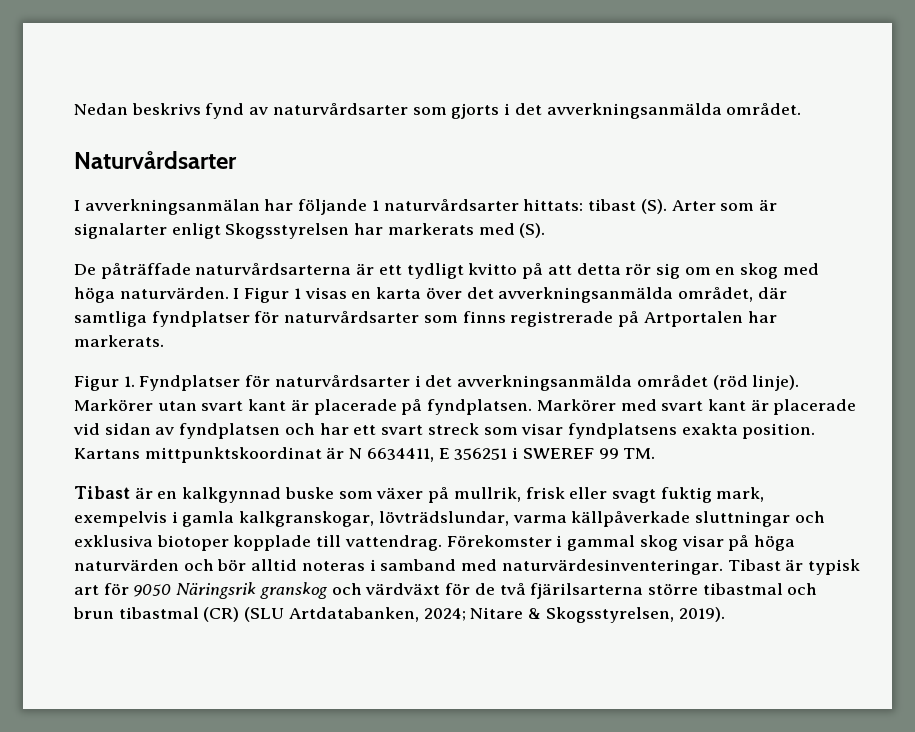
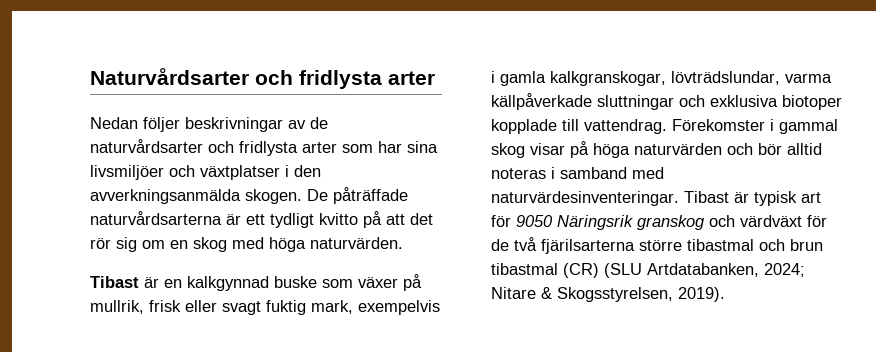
- Nedan beskrivs fynd av naturvårdsarter som gjorts i det avverkningsanmälda området.
- Naturvårdsarter
- I avverkningsanmälan har följande 1 naturvårdsarter hittats: tibast (S). Arter som är signalarter enligt Skogsstyrelsen har markerats med (S).
- De påträffade naturvårdsarterna är ett tydligt kvitto på att detta rör sig om en skog med höga naturvärden. I Figur 1 visas en karta över det avverkningsanmälda området, där samtliga fyndplatser för naturvårdsarter som finns registrerade på Artportalen har markerats.
- Figur 1. Fyndplatser för naturvårdsarter i det avverkningsanmälda området (röd linje). Markörer utan svart kant är placerade på fyndplatsen. Markörer med svart kant är placerade vid sidan av fyndplatsen och har ett svart streck som visar fyndplatsens exakta position. Kartans mittpunktskoordinat är N 6634411, E 356251 i SWEREF 99 TM.
+ Naturvårdsarter och fridlysta arter
+ Nedan följer beskrivningar av de naturvårdsarter och fridlysta arter som har sina livsmiljöer och växtplatser i den avverkningsanmälda skogen. De påträffade naturvårdsarterna är ett tydligt kvitto på att det rör sig om en skog med höga naturvärden.

